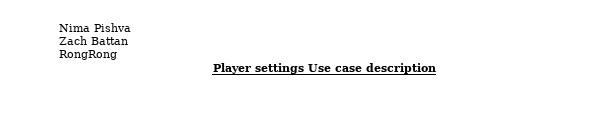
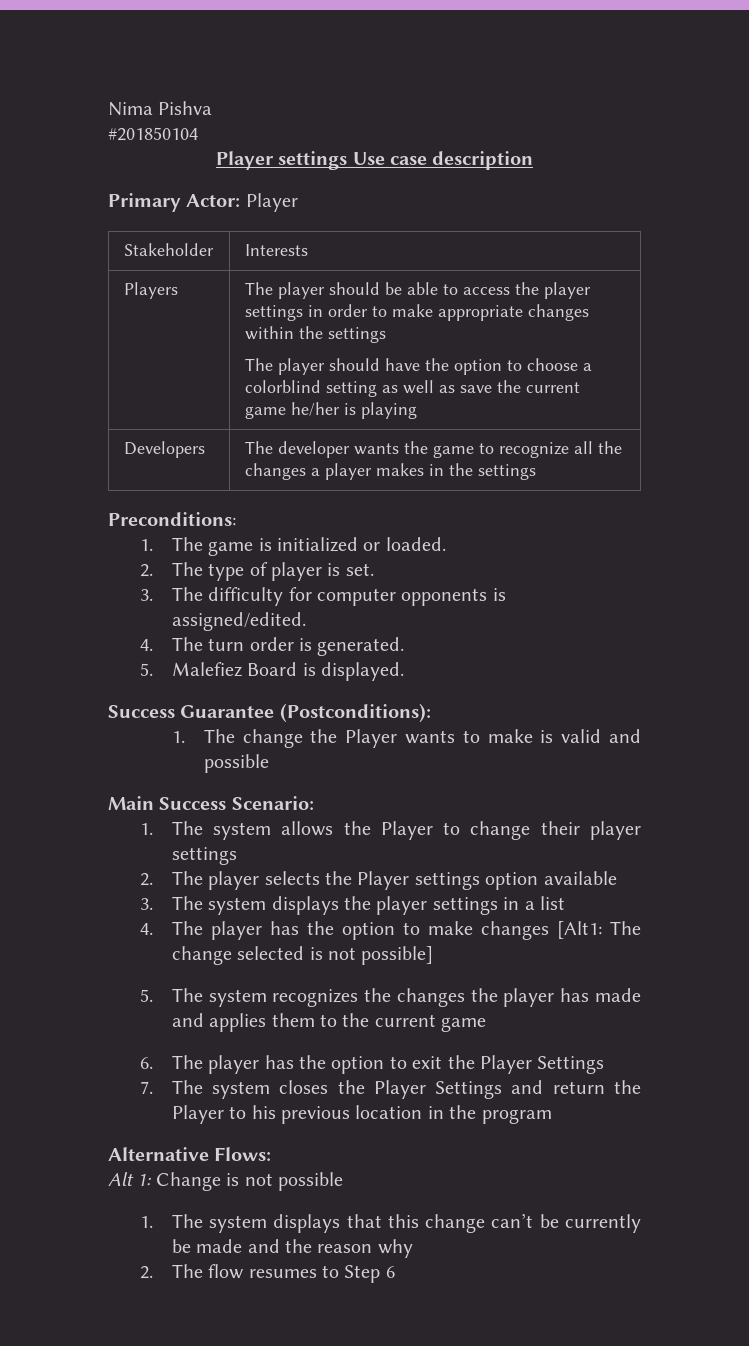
- Zach Battan
- RongRong
+ #201850104
+ Primary Actor: Player
+ Stakeholder | Interests
+ Players | The player should be able to access the player settings in order to make appropriate changes within the settings
+ The player should have the option to choose a colorblind setting as well as save the current game he/her is playing
+ Developers | The developer wants the game to recognize all the changes a player makes in the settings
+ Preconditions:
+ 1. The game is initialized or loaded.
+ 2. The type of player is set.
+ 3. The difficulty for computer opponents is assigned/edited.
+ 4. The turn order is generated.
+ 5. Malefiez Board is displayed.
+ Success Guarantee (Postconditions):
+ 1. The change the Player wants to make is valid and possible
+ Main Success Scenario:
+ 1. The system allows the Player to change their player settings
+ 2. The player selects the Player settings option available
+ 3. The system displays the player settings in a list
+ 4. The player has the option to make changes [Alt1: The change selected is not possible]
+ 5. The system recognizes the changes the player has made and applies them to the current game
+ 6. The player has the option to exit the Player Settings
+ 7. The system closes the Player Settings and return the Player to his previous location in the program
+ Alternative Flows:
+ Alt 1: Change is not possible
+ 1. The system displays that this change can’t be currently be made and the reason why
+ 2. The flow resumes to Step 6

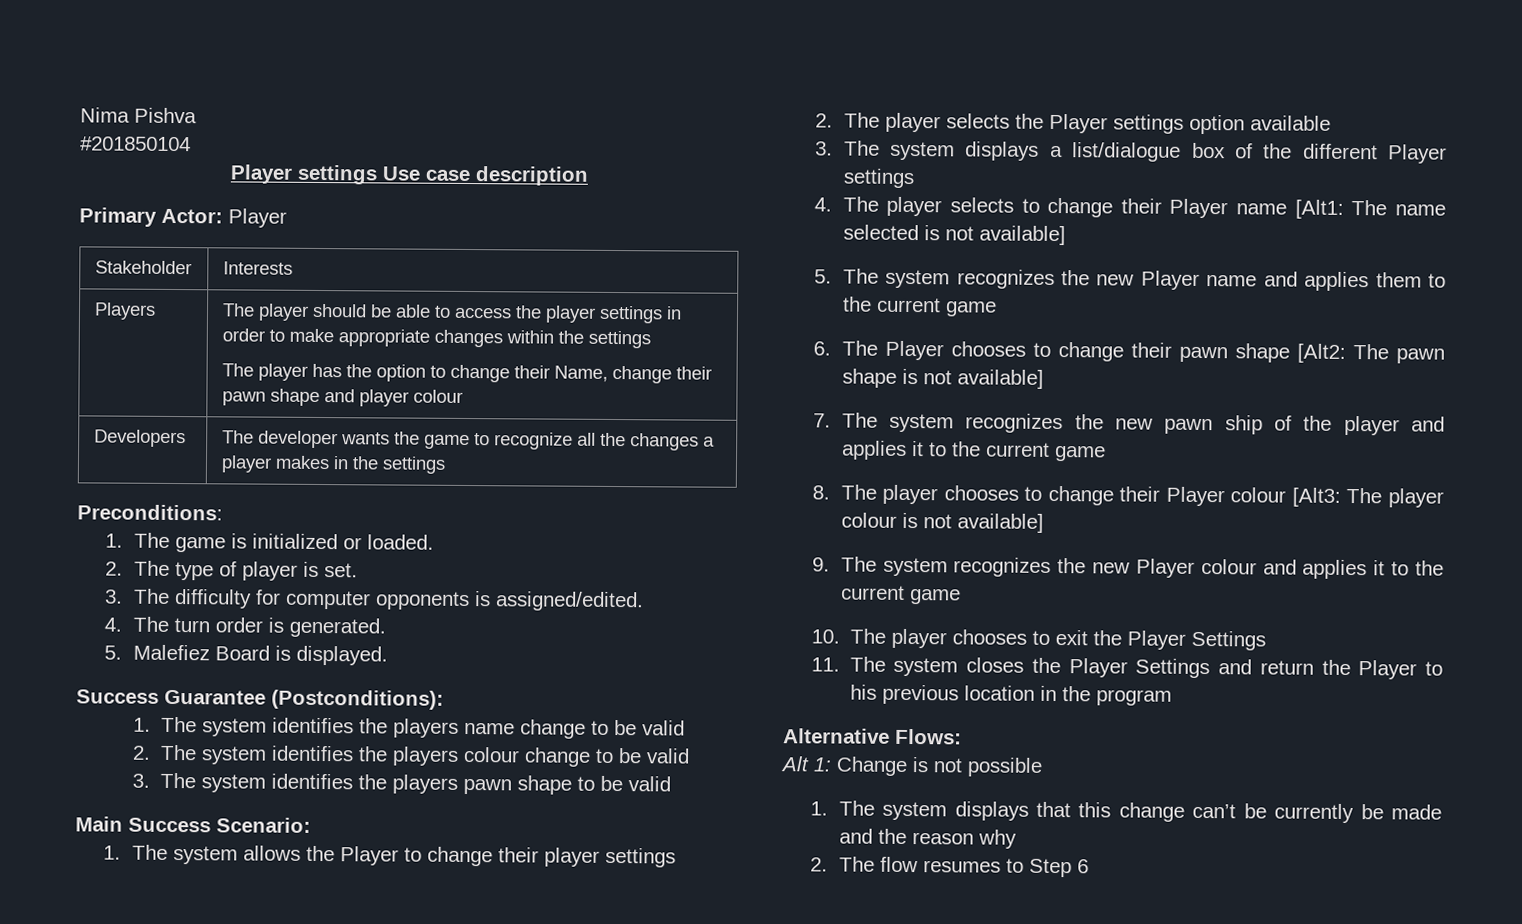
- The player should have the option to choose a colorblind setting as well as save the current game he/her is playing
+ The player has the option to change their Name, change their pawn shape and player colour
- 1. The change the Player wants to make is valid and possible
+ 1. The system identifies the players name change to be valid
+ 2. The system identifies the players colour change to be valid
+ 3. The system identifies the players pawn shape to be valid
- 3. The system displays the player settings in a list
- 4. The player has the option to make changes [Alt1: The change selected is not possible]
+ 3. The system displays a list/dialogue box of the different Player settings
+ 4. The player selects to change their Player name [Alt1: The name selected is not available]
- 5. The system recognizes the changes the player has made and applies them to the current game
+ 5. The system recognizes the new Player name and applies them to the current game
- 6. The player has the option to exit the Player Settings
+ 6. The Player chooses to change their pawn shape [Alt2: The pawn shape is not available]
+ 7. The system recognizes the new pawn ship of the player and applies it to the current game
+ 8. The player chooses to change their Player colour [Alt3: The player colour is not available]
+ 9. The system recognizes the new Player colour and applies it to the current game
+ 10. The player chooses to exit the Player Settings
- 7. The system closes the Player Settings and return the Player to his previous location in the program
+ 11. The system closes the Player Settings and return the Player to his previous location in the program

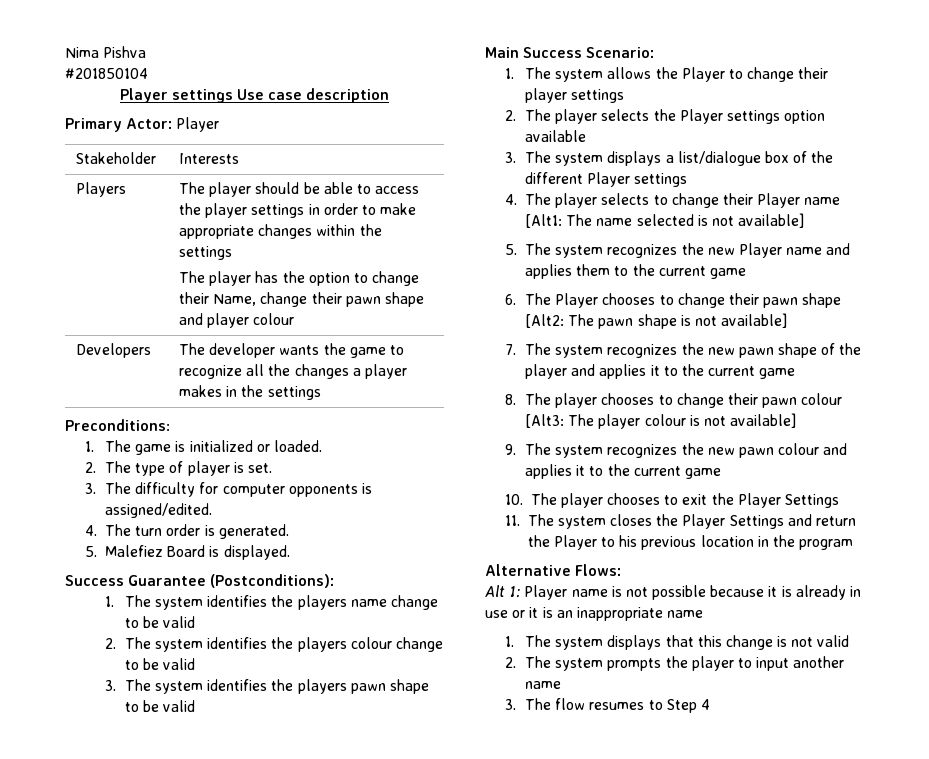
- 7. The system recognizes the new pawn ship of the player and applies it to the current game
+ 7. The system recognizes the new pawn shape of the player and applies it to the current game
- 8. The player chooses to change their Player colour [Alt3: The player colour is not available]
+ 8. The player chooses to change their pawn colour [Alt3: The player colour is not available]
- 9. The system recognizes the new Player colour and applies it to the current game
+ 9. The system recognizes the new pawn colour and applies it to the current game
- Alt 1: Change is not possible
+ Alt 1: Player name is not possible because it is already in use or it is an inappropriate name
- 1. The system displays that this change can’t be currently be made and the reason why
- 2. The flow resumes to Step 6
+ 1. The system displays that this change is not valid
+ 2. The system prompts the player to input another name
+ 3. The flow resumes to Step 4

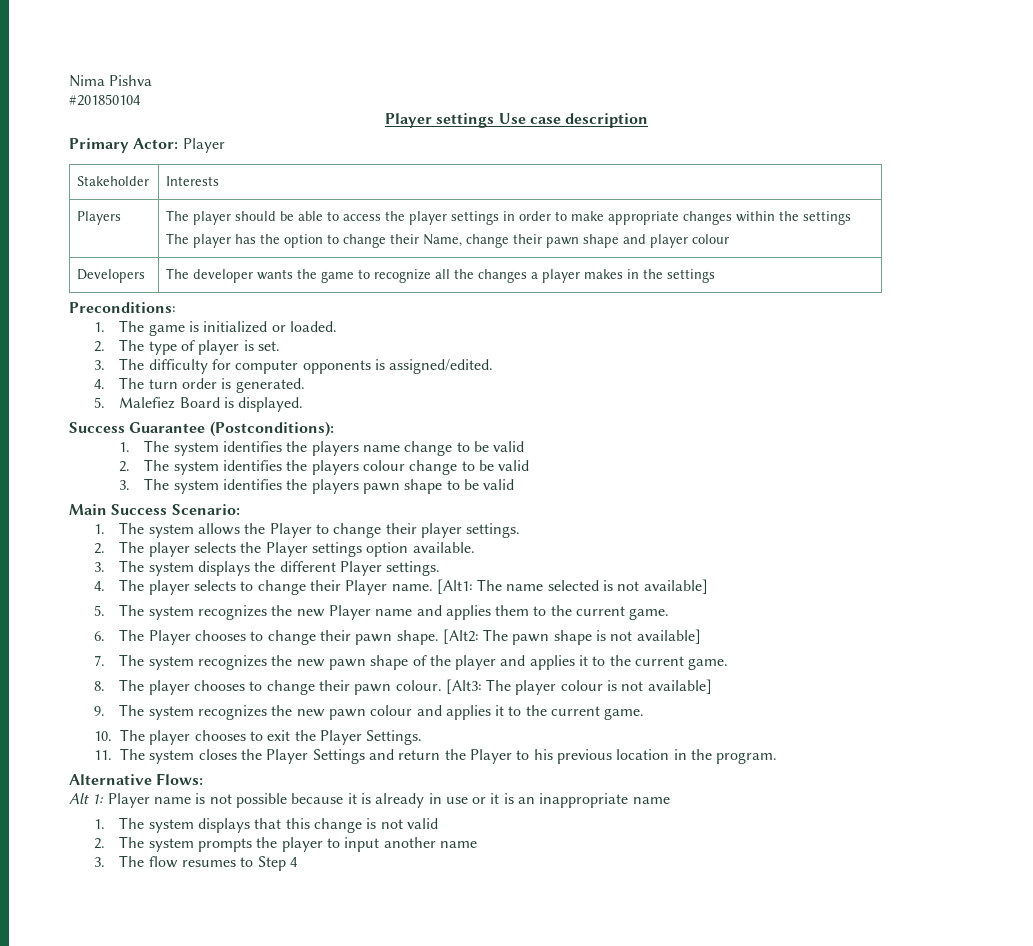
- 1. The system allows the Player to change their player settings
+ 1. The system allows the Player to change their player settings.
- 2. The player selects the Player settings option available
+ 2. The player selects the Player settings option available.
- 3. The system displays a list/dialogue box of the different Player settings
+ 3. The system displays the different Player settings.
- 4. The player selects to change their Player name [Alt1: The name selected is not available]
+ 4. The player selects to change their Player name. [Alt1: The name selected is not available]
- 5. The system recognizes the new Player name and applies them to the current game
+ 5. The system recognizes the new Player name and applies them to the current game.
- 6. The Player chooses to change their pawn shape [Alt2: The pawn shape is not available]
+ 6. The Player chooses to change their pawn shape. [Alt2: The pawn shape is not available]
- 7. The system recognizes the new pawn shape of the player and applies it to the current game
+ 7. The system recognizes the new pawn shape of the player and applies it to the current game.
- 8. The player chooses to change their pawn colour [Alt3: The player colour is not available]
+ 8. The player chooses to change their pawn colour. [Alt3: The player colour is not available]
- 9. The system recognizes the new pawn colour and applies it to the current game
+ 9. The system recognizes the new pawn colour and applies it to the current game.
- 10. The player chooses to exit the Player Settings
+ 10. The player chooses to exit the Player Settings.
- 11. The system closes the Player Settings and return the Player to his previous location in the program
+ 11. The system closes the Player Settings and return the Player to his previous location in the program.

